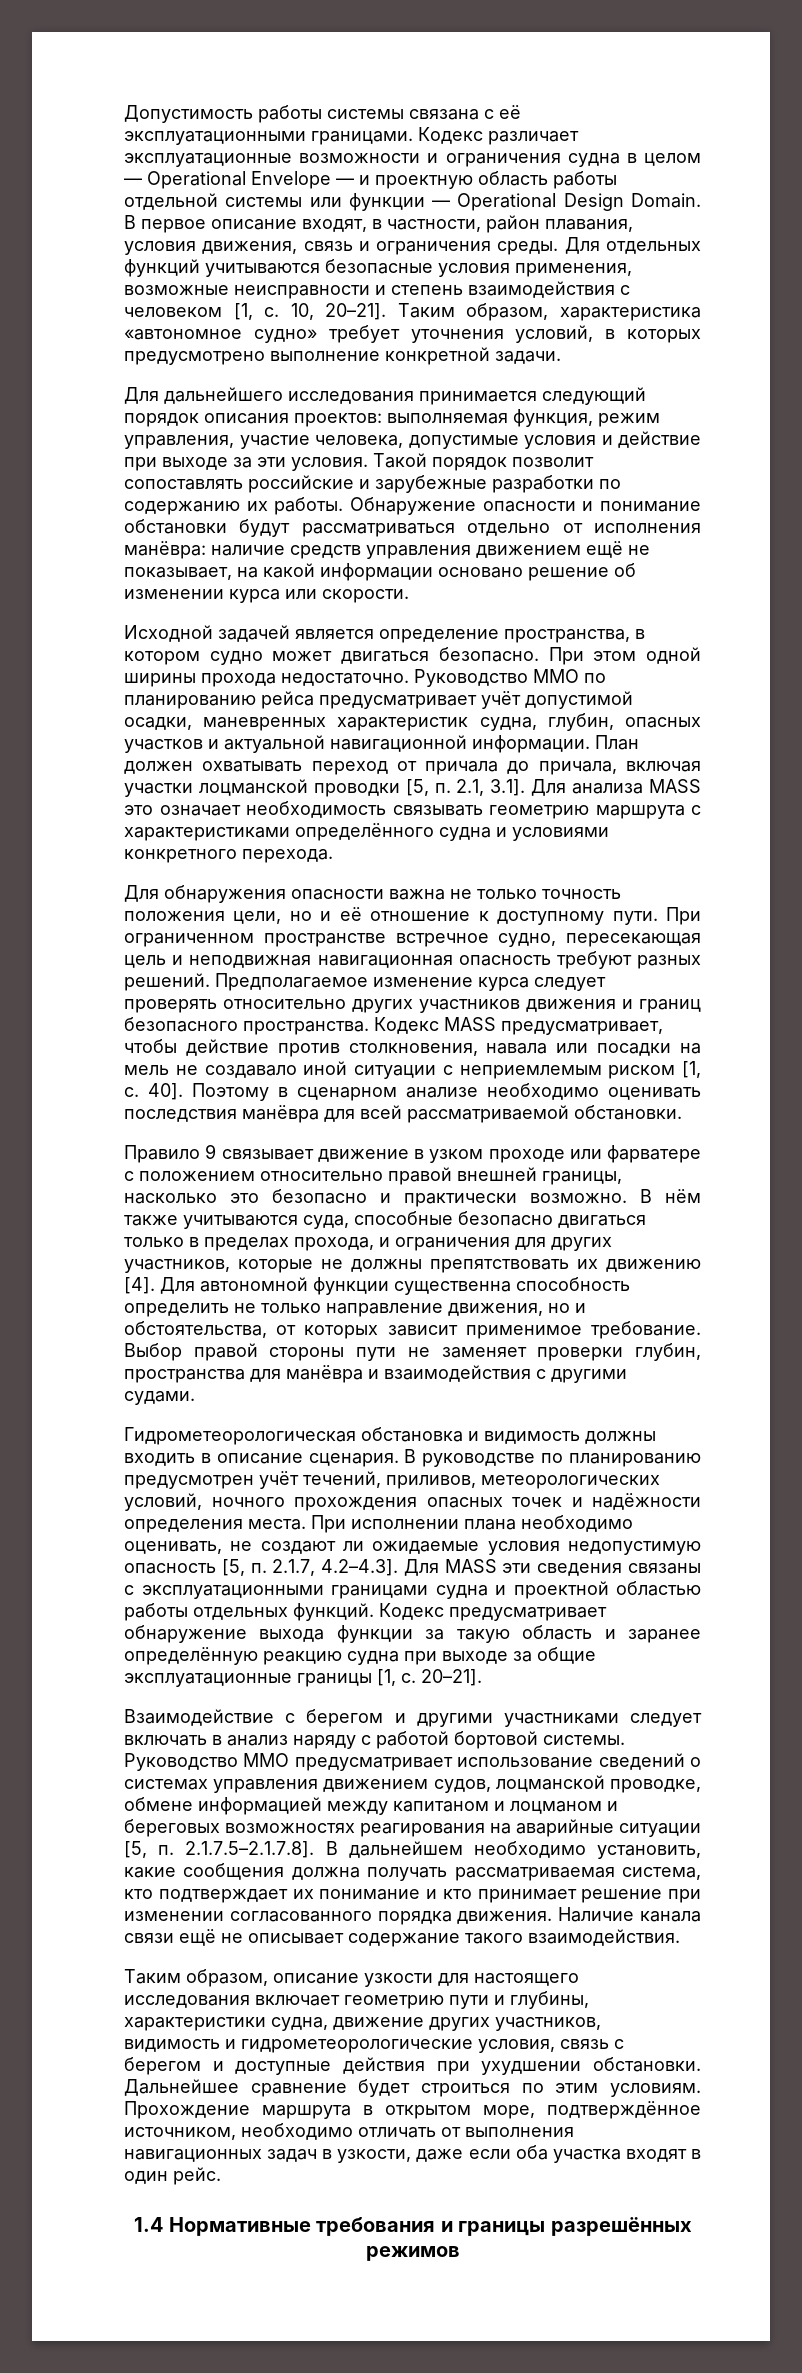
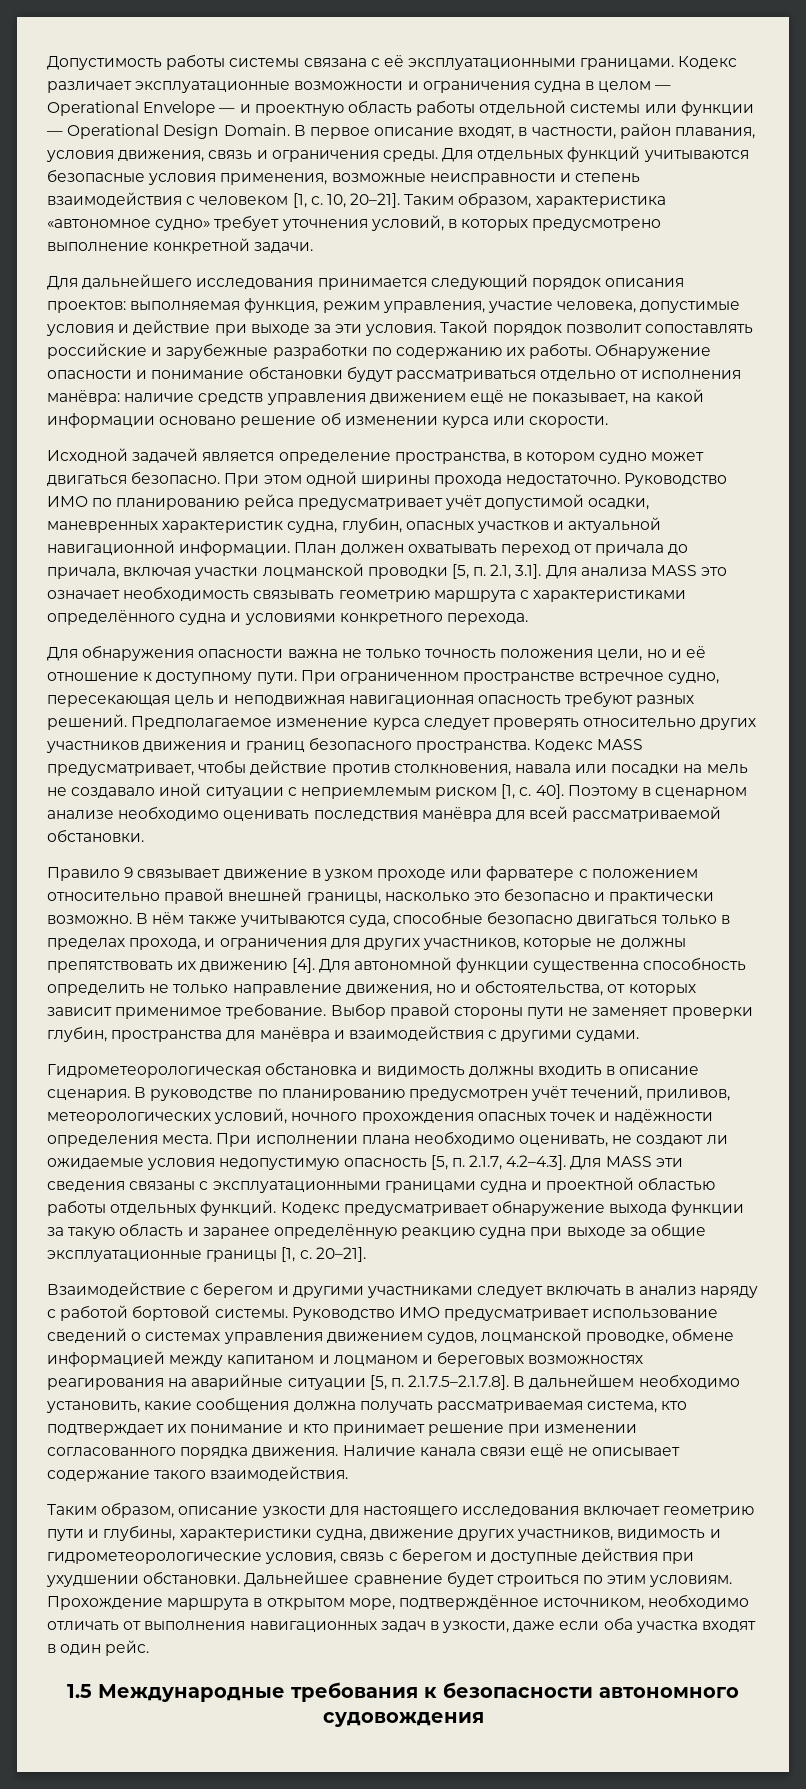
- Руководство ММО по планированию рейса предусматривает учёт допустимой осадки, маневренных характеристик судна, глубин, опасных участков и актуальной навигационной информации.
+ Руководство ИМО по планированию рейса предусматривает учёт допустимой осадки, маневренных характеристик судна, глубин, опасных участков и актуальной навигационной информации.
- Руководство ММО предусматривает использование сведений о системах управления движением судов, лоцманской проводке, обмене информацией между капитаном и лоцманом и береговых возможностях реагирования на аварийные ситуации [5, п. 2.1.7.5–2.1.7.8]. В дальнейшем необходимо установить, какие сообщения должна получать рассматриваемая система, кто подтверждает их понимание и кто принимает решение при изменении согласованного порядка движения.
+ Руководство ИМО предусматривает использование сведений о системах управления движением судов, лоцманской проводке, обмене информацией между капитаном и лоцманом и береговых возможностях реагирования на аварийные ситуации [5, п. 2.1.7.5–2.1.7.8]. В дальнейшем необходимо установить, какие сообщения должна получать рассматриваемая система, кто подтверждает их понимание и кто принимает решение при изменении согласованного порядка движения.
- 1.4 Нормативные требования и границы разрешённых режимов
+ 1.5 Международные требования к безопасности автономного судовождения

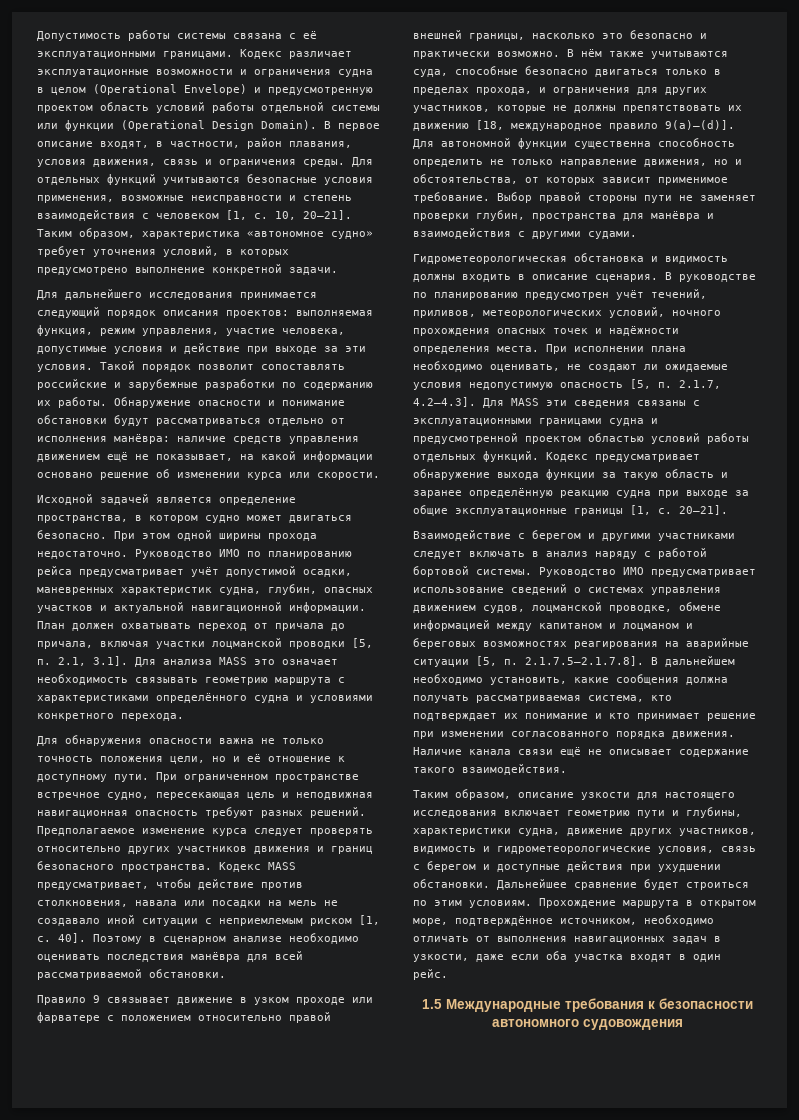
- Кодекс различает эксплуатационные возможности и ограничения судна в целом — Operational Envelope — и проектную область работы отдельной системы или функции — Operational Design Domain.
+ Кодекс различает эксплуатационные возможности и ограничения судна в целом (Operational Envelope) и предусмотренную проектом область условий работы отдельной системы или функции (Operational Design Domain).
- В нём также учитываются суда, способные безопасно двигаться только в пределах прохода, и ограничения для других участников, которые не должны препятствовать их движению [4].
+ В нём также учитываются суда, способные безопасно двигаться только в пределах прохода, и ограничения для других участников, которые не должны препятствовать их движению [18, международное правило 9(a)–(d)].
- При исполнении плана необходимо оценивать, не создают ли ожидаемые условия недопустимую опасность [5, п. 2.1.7, 4.2–4.3]. Для MASS эти сведения связаны с эксплуатационными границами судна и проектной областью работы отдельных функций.
+ При исполнении плана необходимо оценивать, не создают ли ожидаемые условия недопустимую опасность [5, п. 2.1.7, 4.2–4.3]. Для MASS эти сведения связаны с эксплуатационными границами судна и предусмотренной проектом областью условий работы отдельных функций.

